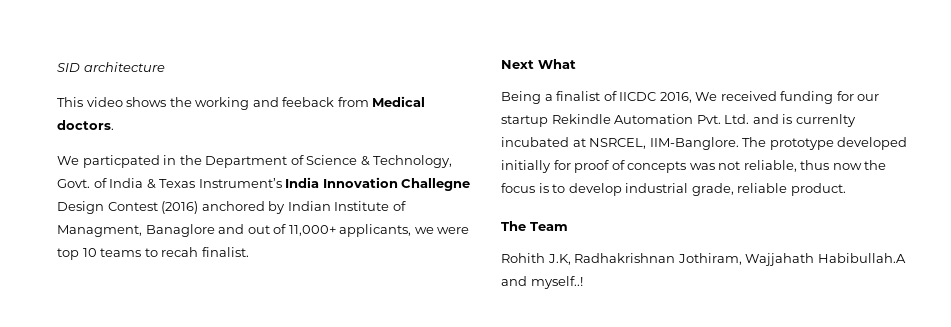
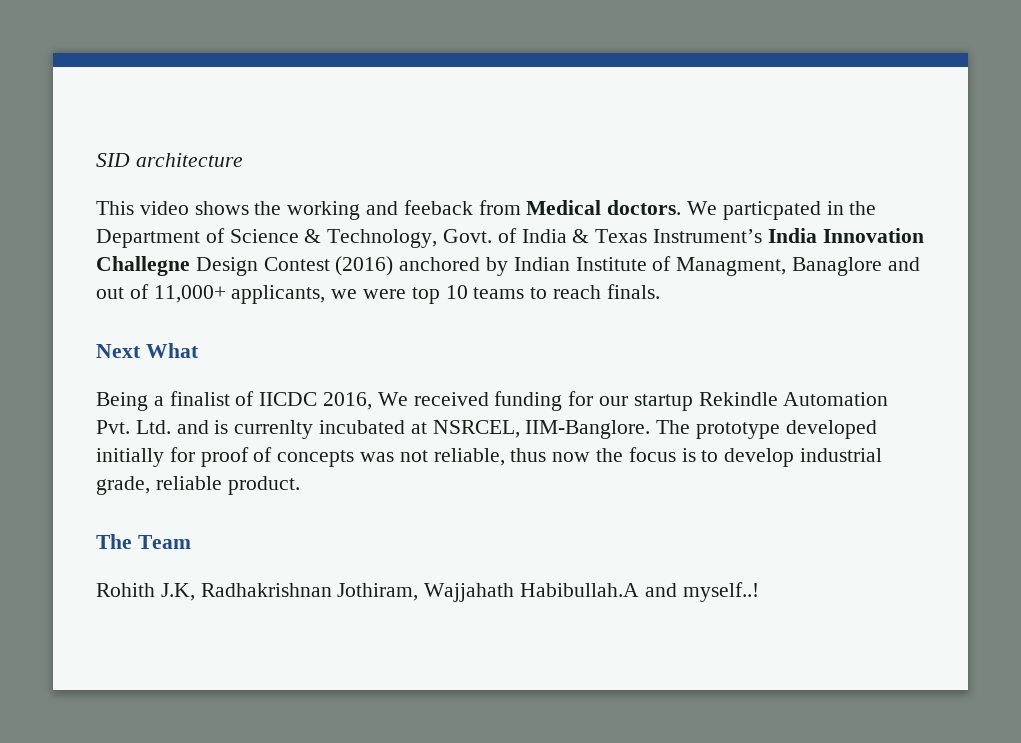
- This video shows the working and feeback from Medical doctors.
- We particpated in the Department of Science & Technology, Govt. of India & Texas Instrument’s India Innovation Challegne Design Contest (2016) anchored by Indian Institute of Managment, Banaglore and out of 11,000+ applicants, we were top 10 teams to recah finalist.
+ This video shows the working and feeback from Medical doctors. We particpated in the Department of Science & Technology, Govt. of India & Texas Instrument’s India Innovation Challegne Design Contest (2016) anchored by Indian Institute of Managment, Banaglore and out of 11,000+ applicants, we were top 10 teams to reach finals.

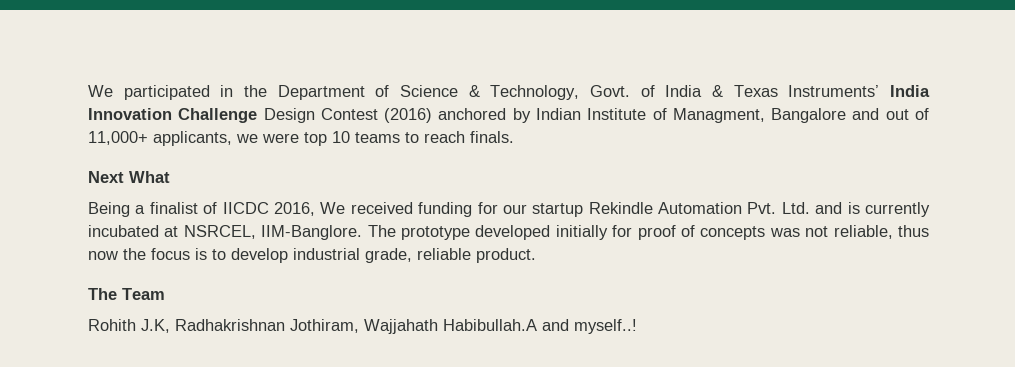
- SID architecture
- This video shows the working and feeback from Medical doctors. We particpated in the Department of Science & Technology, Govt. of India & Texas Instrument’s India Innovation Challegne Design Contest (2016) anchored by Indian Institute of Managment, Banaglore and out of 11,000+ applicants, we were top 10 teams to reach finals.
+ We participated in the Department of Science & Technology, Govt. of India & Texas Instruments’ India Innovation Challenge Design Contest (2016) anchored by Indian Institute of Managment, Bangalore and out of 11,000+ applicants, we were top 10 teams to reach finals.
- Being a finalist of IICDC 2016, We received funding for our startup Rekindle Automation Pvt. Ltd. and is currenlty incubated at NSRCEL, IIM-Banglore.
+ Being a finalist of IICDC 2016, We received funding for our startup Rekindle Automation Pvt. Ltd. and is currently incubated at NSRCEL, IIM-Banglore.

